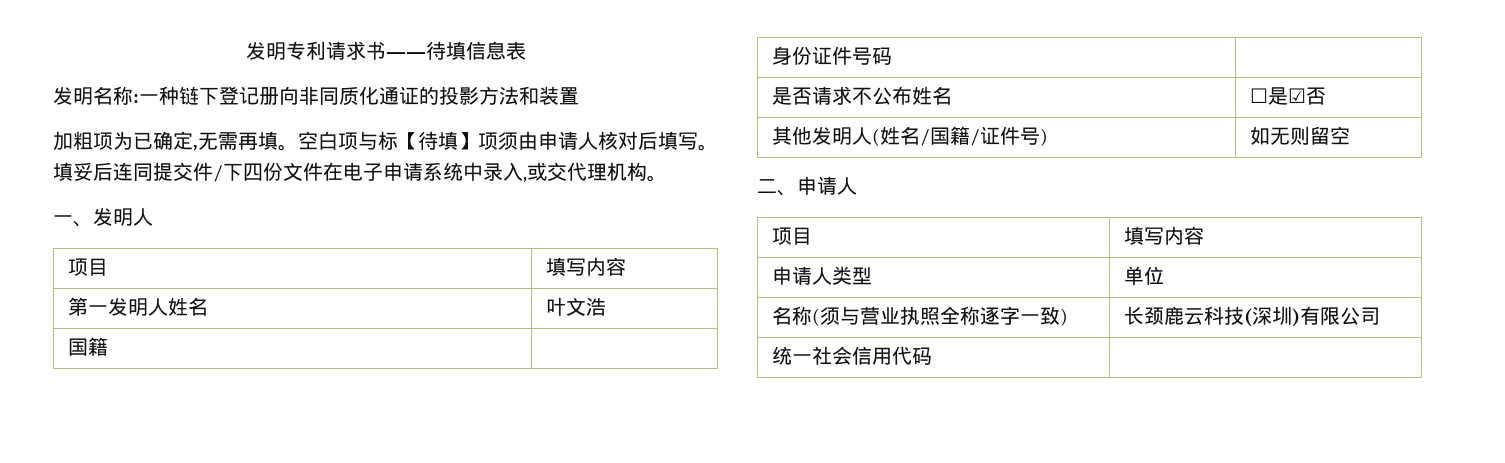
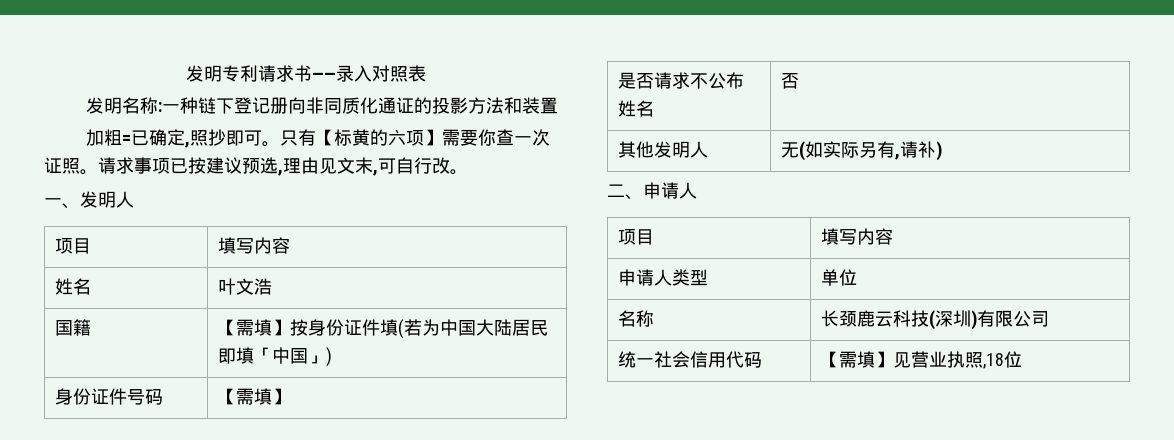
- 发明专利请求书——待填信息表
+ 发明专利请求书——录入对照表
- 加粗项为已确定,无需再填。空白项与标【待填】项须由申请人核对后填写。填妥后连同提交件/下四份文件在电子申请系统中录入,或交代理机构。
+ 加粗=已确定,照抄即可。只有【标黄的六项】需要你查一次证照。请求事项已按建议预选,理由见文末,可自行改。
- 第一发明人姓名 | 叶文浩
+ 姓名 | 叶文浩
- 国籍 |
+ 国籍 | 【需填】按身份证件填(若为中国大陆居民即填「中国」)
- 身份证件号码 |
+ 身份证件号码 | 【需填】
- 是否请求不公布姓名 | ☐是☑否
+ 是否请求不公布姓名 | 否
- 其他发明人(姓名/国籍/证件号) | 如无则留空
+ 其他发明人 | 无(如实际另有,请补)
- 名称(须与营业执照全称逐字一致) | 长颈鹿云科技(深圳)有限公司
+ 名称 | 长颈鹿云科技(深圳)有限公司
- 统一社会信用代码 |
+ 统一社会信用代码 | 【需填】见营业执照,18位

